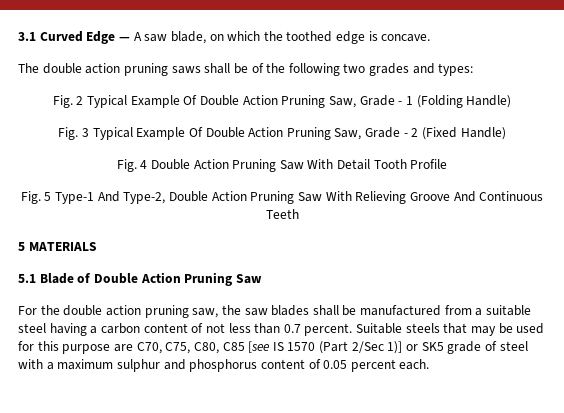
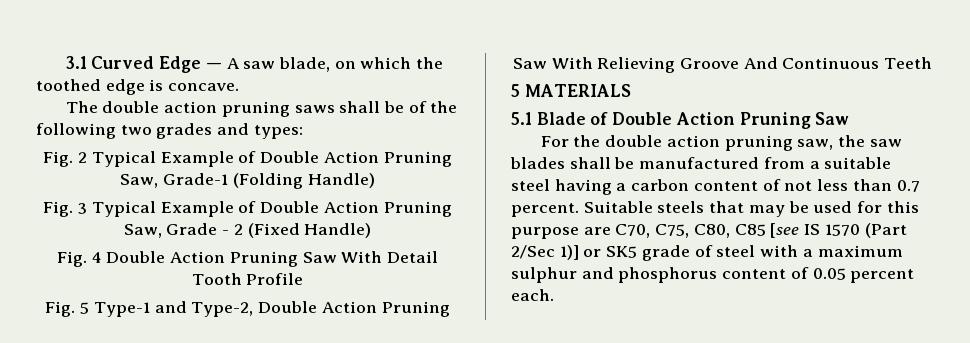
- Fig. 2 Typical Example Of Double Action Pruning Saw, Grade - 1 (Folding Handle)
+ Fig. 2 Typical Example of Double Action Pruning Saw, Grade-1 (Folding Handle)
- Fig. 3 Typical Example Of Double Action Pruning Saw, Grade - 2 (Fixed Handle)
+ Fig. 3 Typical Example of Double Action Pruning Saw, Grade - 2 (Fixed Handle)
- Fig. 5 Type-1 And Type-2, Double Action Pruning Saw With Relieving Groove And Continuous Teeth
+ Fig. 5 Type-1 and Type-2, Double Action Pruning Saw With Relieving Groove And Continuous Teeth

